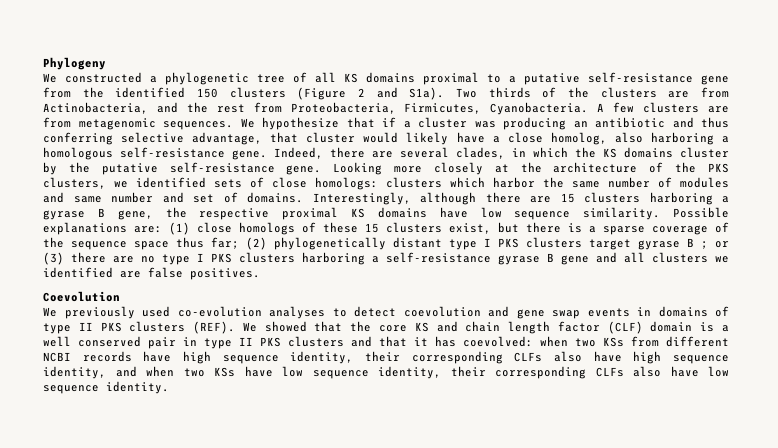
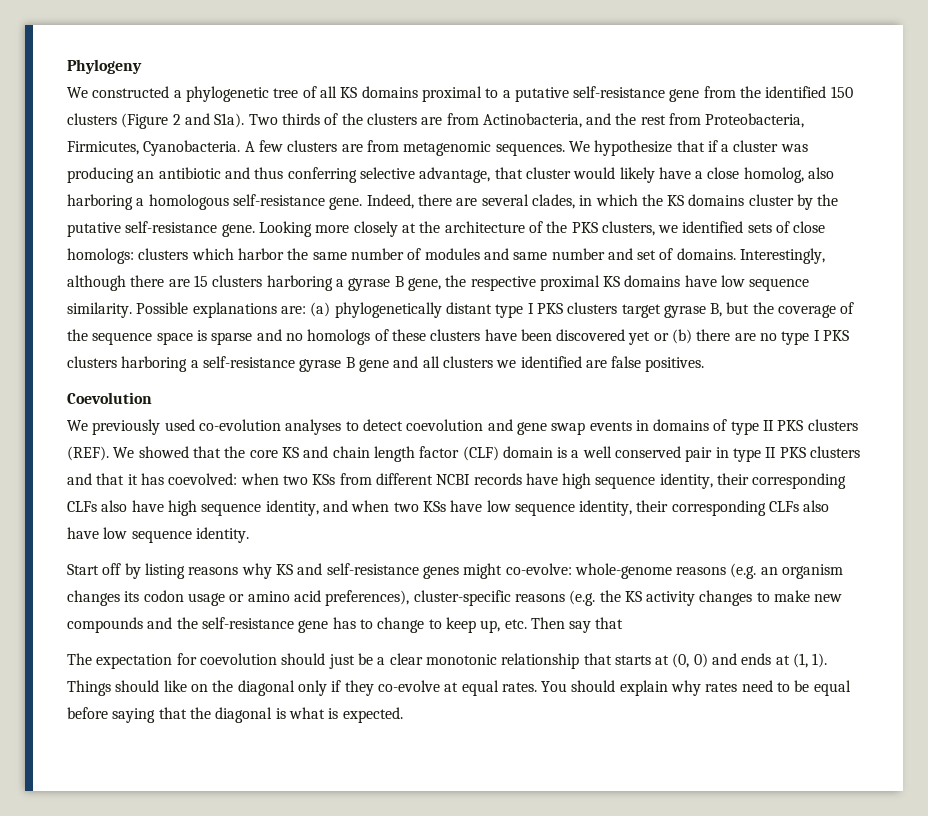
- Possible explanations are: (1) close homologs of these 15 clusters exist, but there is a sparse coverage of the sequence space thus far; (2) phylogenetically distant type I PKS clusters target gyrase B ; or (3) there are no type I PKS clusters harboring a self-resistance gyrase B gene and all clusters we identified are false positives.
+ Possible explanations are: (a) phylogenetically distant type I PKS clusters target gyrase B, but the coverage of the sequence space is sparse and no homologs of these clusters have been discovered yet or (b) there are no type I PKS clusters harboring a self-resistance gyrase B gene and all clusters we identified are false positives.
+ Start off by listing reasons why KS and self-resistance genes might co-evolve: whole-genome reasons (e.g. an organism changes its codon usage or amino acid preferences), cluster-specific reasons (e.g. the KS activity changes to make new compounds and the self-resistance gene has to change to keep up, etc. Then say that
+ The expectation for coevolution should just be a clear monotonic relationship that starts at (0, 0) and ends at (1, 1). Things should like on the diagonal only if they co-evolve at equal rates. You should explain why rates need to be equal before saying that the diagonal is what is expected.

